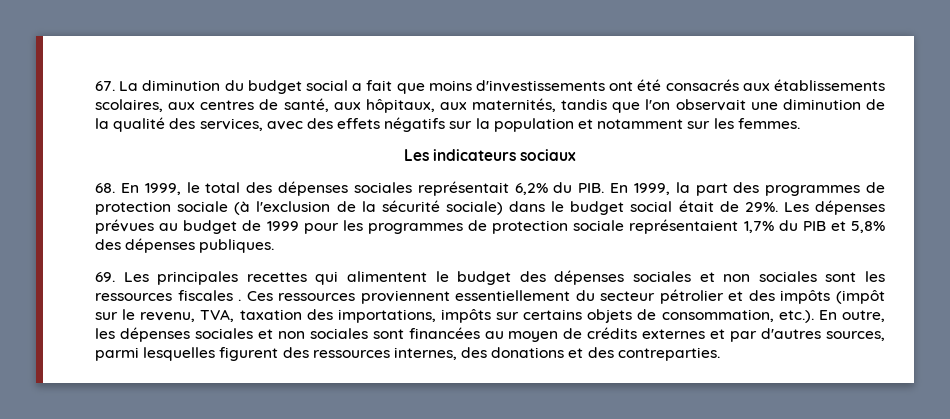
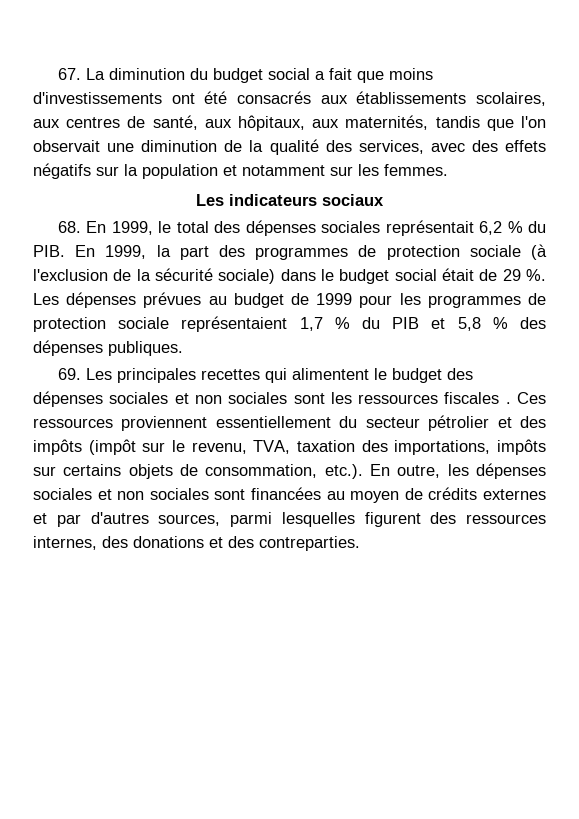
- 68. En 1999, le total des dépenses sociales représentait 6,2% du PIB. En 1999, la part des programmes de protection sociale (à l'exclusion de la sécurité sociale) dans le budget social était de 29%.
+ 68. En 1999, le total des dépenses sociales représentait 6,2 % du PIB. En 1999, la part des programmes de protection sociale (à l'exclusion de la sécurité sociale) dans le budget social était de 29 %.
- Les dépenses prévues au budget de 1999 pour les programmes de protection sociale représentaient 1,7% du PIB et 5,8% des dépenses publiques.
+ Les dépenses prévues au budget de 1999 pour les programmes de protection sociale représentaient 1,7 % du PIB et 5,8 % des dépenses publiques.

